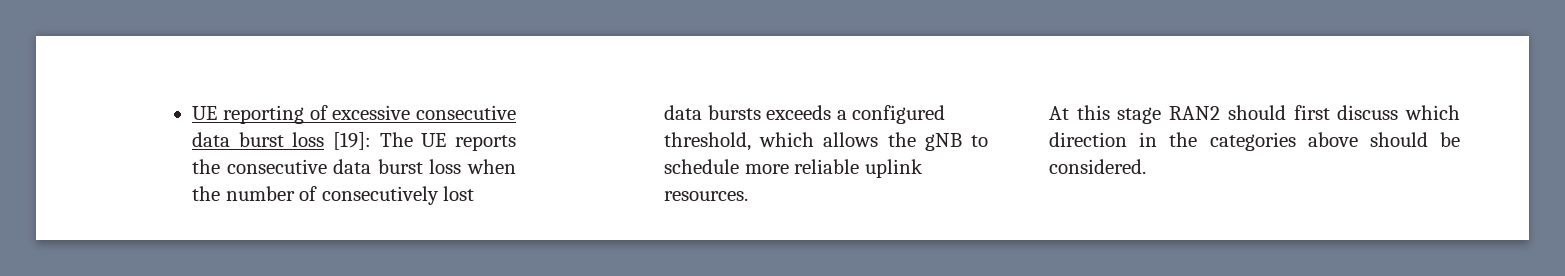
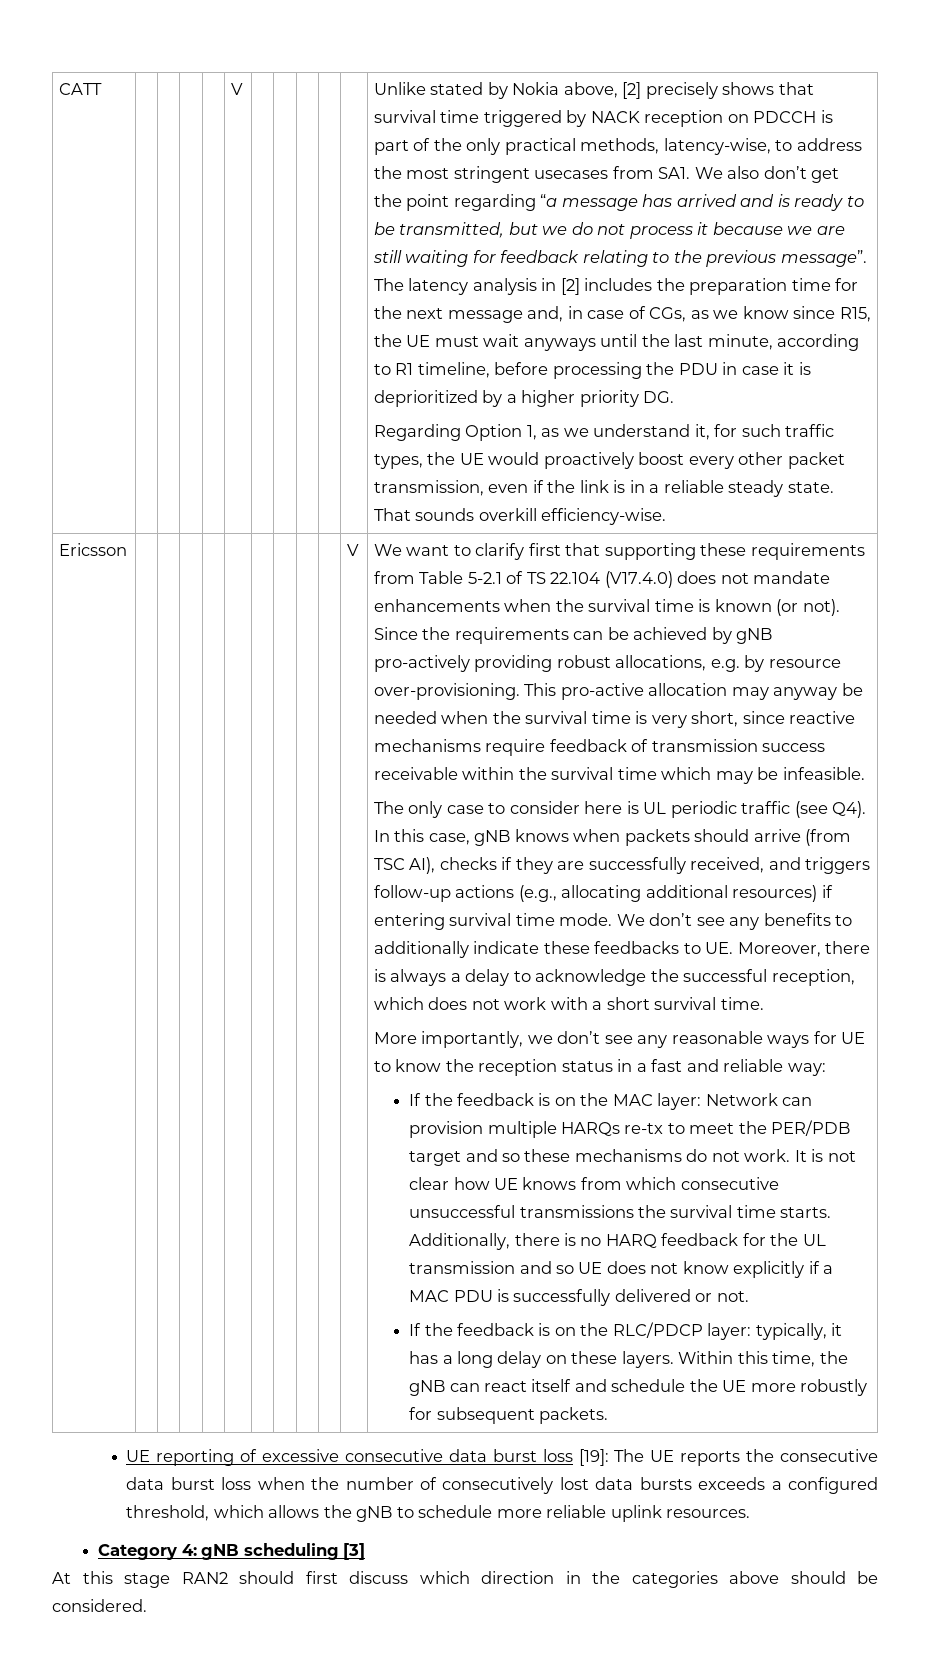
+ CATT | | | | | V | | | | | | Unlike stated by Nokia above, [2] precisely shows that survival time triggered by NACK reception on PDCCH is part of the only practical methods, latency-wise, to address the most stringent usecases from SA1. We also don’t get the point regarding “a message has arrived and is ready to be transmitted, but we do not process it because we are still waiting for feedback relating to the previous message”. The latency analysis in [2] includes the preparation time for the next message and, in case of CGs, as we know since R15, the UE must wait anyways until the last minute, according to R1 timeline, before processing the PDU in case it is deprioritized by a higher priority DG.
+ Regarding Option 1, as we understand it, for such traffic types, the UE would proactively boost every other packet transmission, even if the link is in a reliable steady state. That sounds overkill efficiency-wise.
+ Ericsson | | | | | | | | | | V | We want to clarify first that supporting these requirements from Table 5-2.1 of TS 22.104 (V17.4.0) does not mandate enhancements when the survival time is known (or not). Since the requirements can be achieved by gNB pro-actively providing robust allocations, e.g. by resource over-provisioning. This pro-active allocation may anyway be needed when the survival time is very short, since reactive mechanisms require feedback of transmission success receivable within the survival time which may be infeasible.
+ The only case to consider here is UL periodic traffic (see Q4). In this case, gNB knows when packets should arrive (from TSC AI), checks if they are successfully received, and triggers follow-up actions (e.g., allocating additional resources) if entering survival time mode. We don’t see any benefits to additionally indicate these feedbacks to UE. Moreover, there is always a delay to acknowledge the successful reception, which does not work with a short survival time.
+ More importantly, we don’t see any reasonable ways for UE to know the reception status in a fast and reliable way:
+ If the feedback is on the MAC layer: Network can provision multiple HARQs re-tx to meet the PER/PDB target and so these mechanisms do not work. It is not clear how UE knows from which consecutive unsuccessful transmissions the survival time starts. Additionally, there is no HARQ feedback for the UL transmission and so UE does not know explicitly if a MAC PDU is successfully delivered or not.
+ If the feedback is on the RLC/PDCP layer: typically, it has a long delay on these layers. Within this time, the gNB can react itself and schedule the UE more robustly for subsequent packets.
+ Category 4: gNB scheduling [3]

